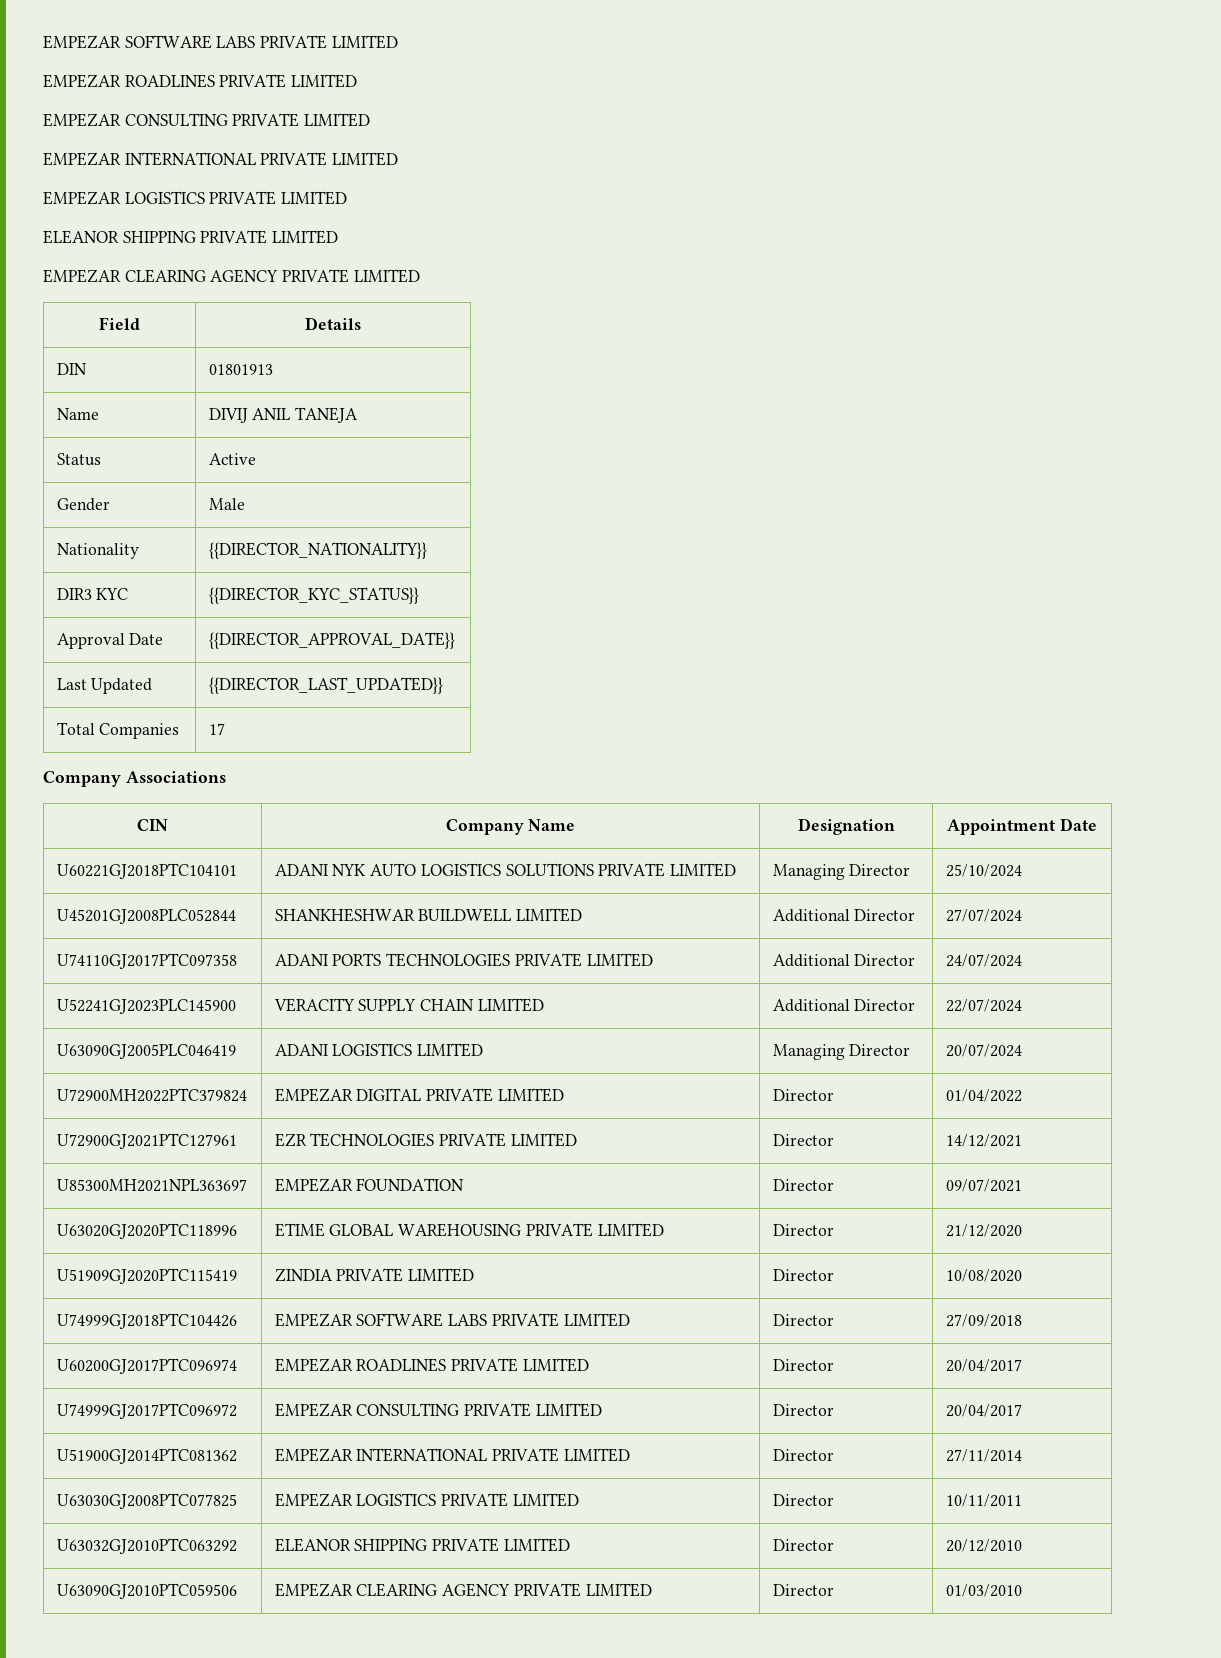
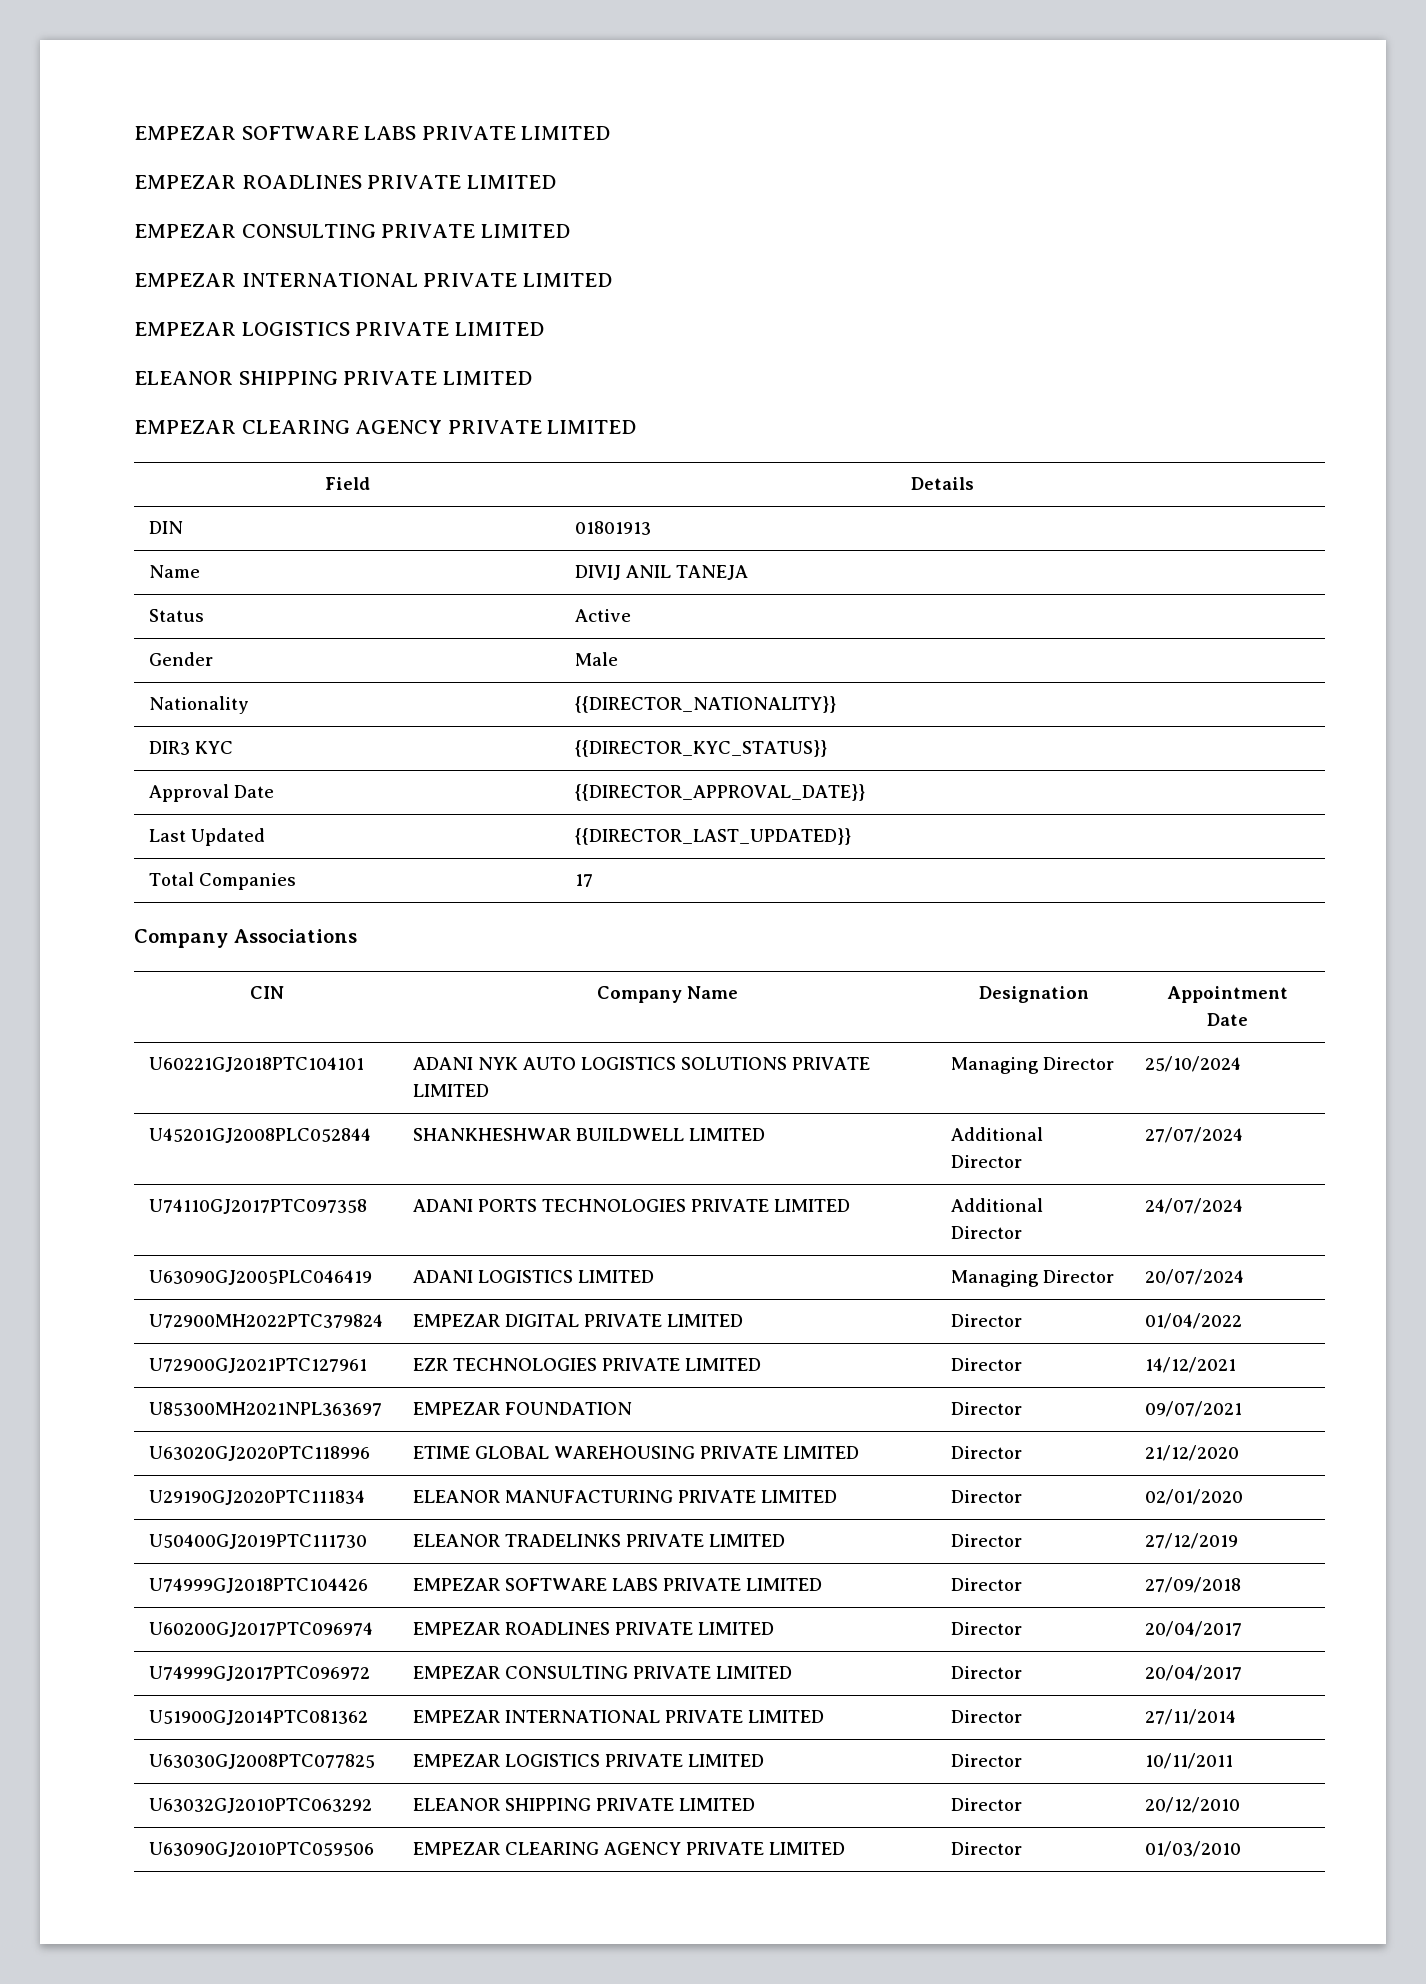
- U52241GJ2023PLC145900 | VERACITY SUPPLY CHAIN LIMITED | Additional Director | 22/07/2024
- U51909GJ2020PTC115419 | ZINDIA PRIVATE LIMITED | Director | 10/08/2020
+ U29190GJ2020PTC111834 | ELEANOR MANUFACTURING PRIVATE LIMITED | Director | 02/01/2020
+ U50400GJ2019PTC111730 | ELEANOR TRADELINKS PRIVATE LIMITED | Director | 27/12/2019

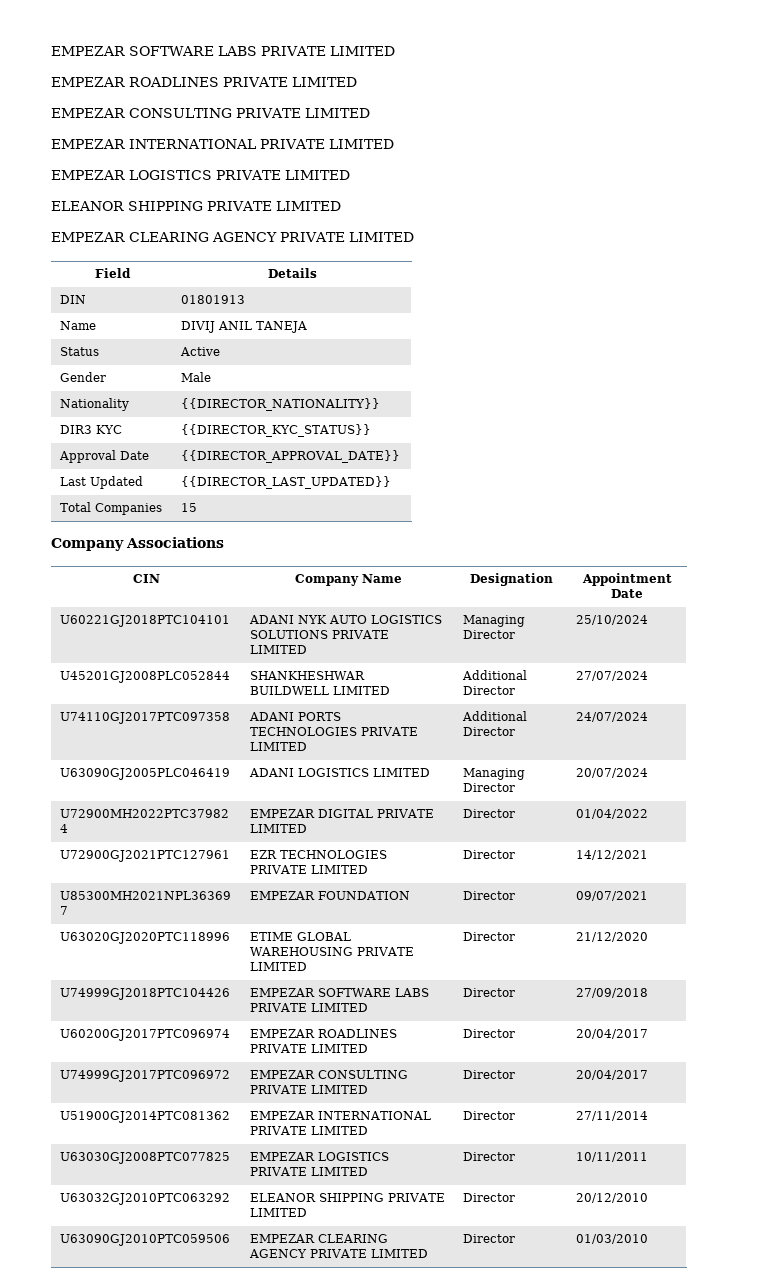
- Total Companies | 17
+ Total Companies | 15
- U29190GJ2020PTC111834 | ELEANOR MANUFACTURING PRIVATE LIMITED | Director | 02/01/2020
- U50400GJ2019PTC111730 | ELEANOR TRADELINKS PRIVATE LIMITED | Director | 27/12/2019

